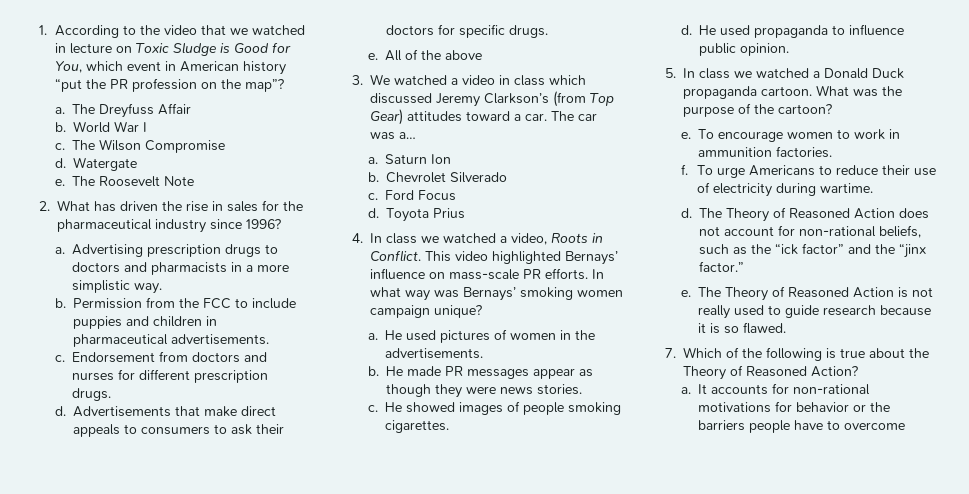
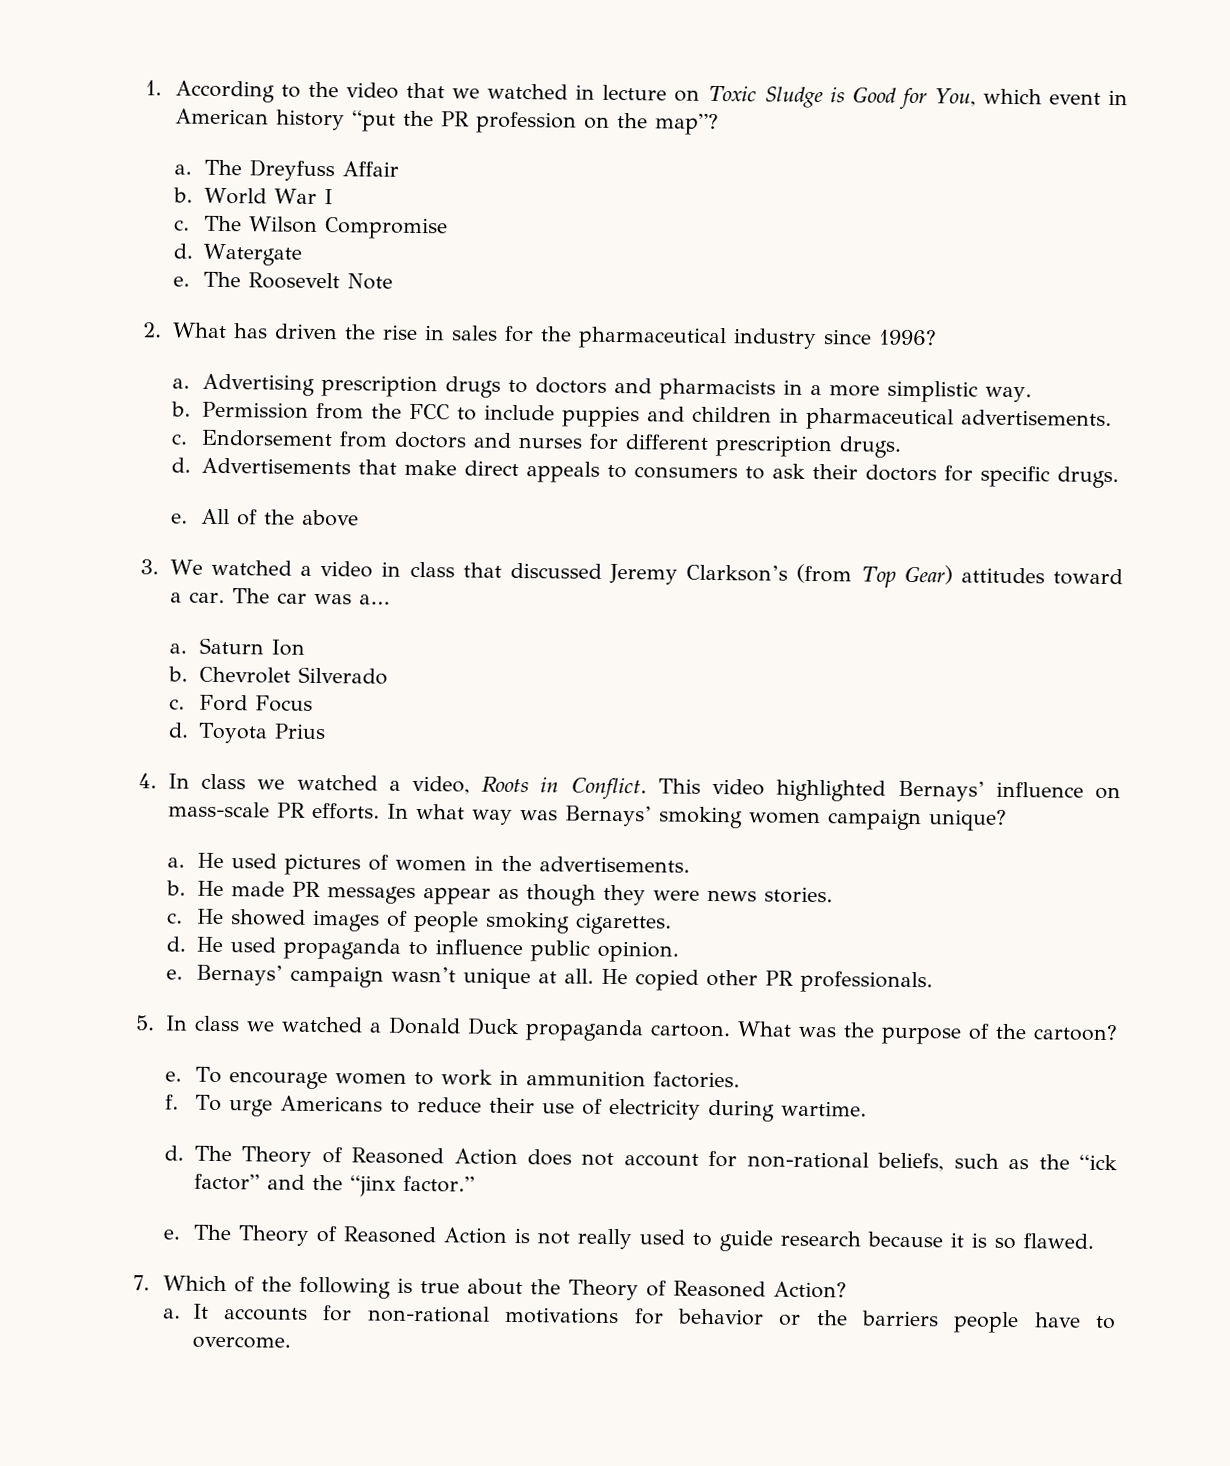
- 3. We watched a video in class which discussed Jeremy Clarkson’s (from Top Gear) attitudes toward a car.
+ 3. We watched a video in class that discussed Jeremy Clarkson’s (from Top Gear) attitudes toward a car.
+ e. Bernays’ campaign wasn’t unique at all. He copied other PR professionals.
- It accounts for non-rational motivations for behavior or the barriers people have to overcome
+ It accounts for non-rational motivations for behavior or the barriers people have to overcome.

